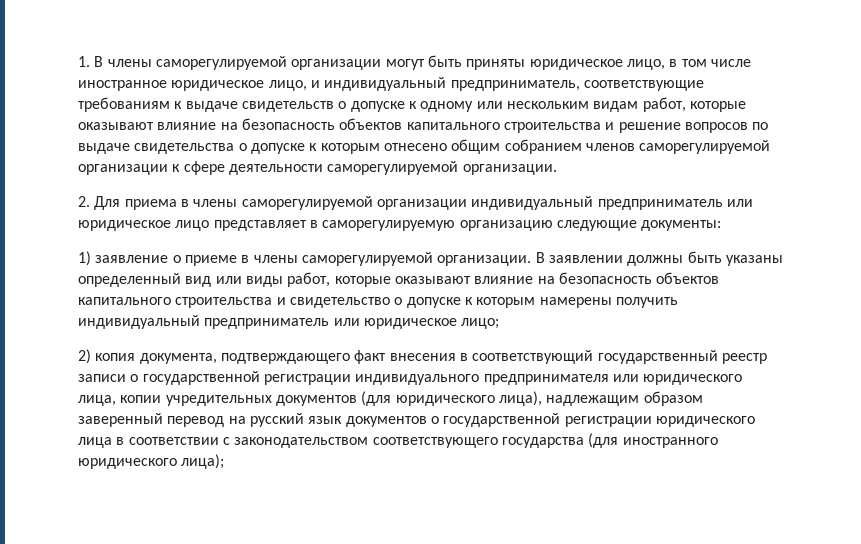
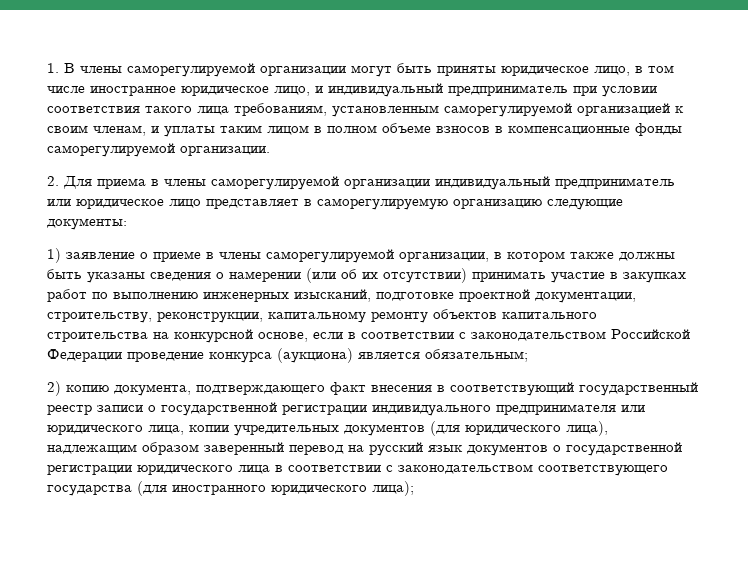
- 1. В члены саморегулируемой организации могут быть приняты юридическое лицо, в том числе иностранное юридическое лицо, и индивидуальный предприниматель, соответствующие требованиям к выдаче свидетельств о допуске к одному или нескольким видам работ, которые оказывают влияние на безопасность объектов капитального строительства и решение вопросов по выдаче свидетельства о допуске к которым отнесено общим собранием членов саморегулируемой организации к сфере деятельности саморегулируемой организации.
+ 1. В члены саморегулируемой организации могут быть приняты юридическое лицо, в том числе иностранное юридическое лицо, и индивидуальный предприниматель при условии соответствия такого лица требованиям, установленным саморегулируемой организацией к своим членам, и уплаты таким лицом в полном объеме взносов в компенсационные фонды саморегулируемой организации.
- 1) заявление о приеме в члены саморегулируемой организации. В заявлении должны быть указаны определенный вид или виды работ, которые оказывают влияние на безопасность объектов капитального строительства и свидетельство о допуске к которым намерены получить индивидуальный предприниматель или юридическое лицо;
+ 1) заявление о приеме в члены саморегулируемой организации, в котором также должны быть указаны сведения о намерении (или об их отсутствии) принимать участие в закупках работ по выполнению инженерных изысканий, подготовке проектной документации, строительству, реконструкции, капитальному ремонту объектов капитального строительства на конкурсной основе, если в соответствии с законодательством Российской Федерации проведение конкурса (аукциона) является обязательным;
- 2) копия документа, подтверждающего факт внесения в соответствующий государственный реестр записи о государственной регистрации индивидуального предпринимателя или юридического лица, копии учредительных документов (для юридического лица), надлежащим образом заверенный перевод на русский язык документов о государственной регистрации юридического лица в соответствии с законодательством соответствующего государства (для иностранного юридического лица);
+ 2) копию документа, подтверждающего факт внесения в соответствующий государственный реестр записи о государственной регистрации индивидуального предпринимателя или юридического лица, копии учредительных документов (для юридического лица), надлежащим образом заверенный перевод на русский язык документов о государственной регистрации юридического лица в соответствии с законодательством соответствующего государства (для иностранного юридического лица);

